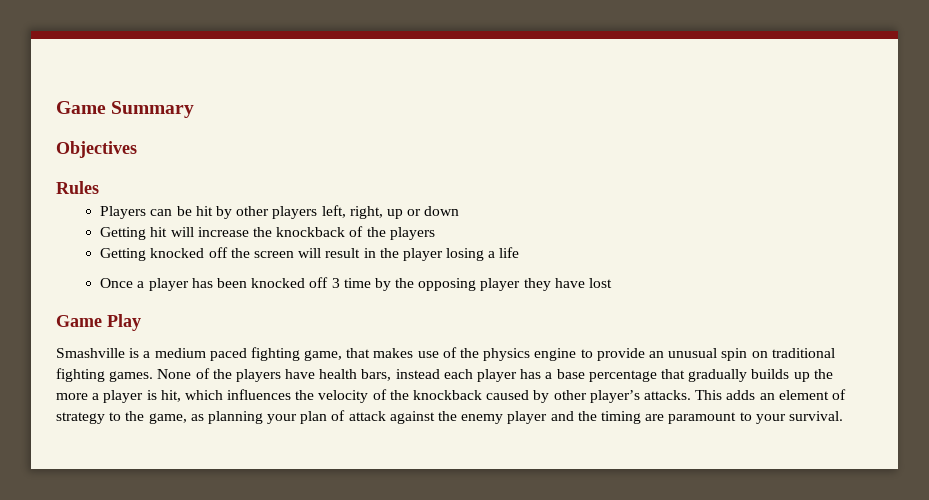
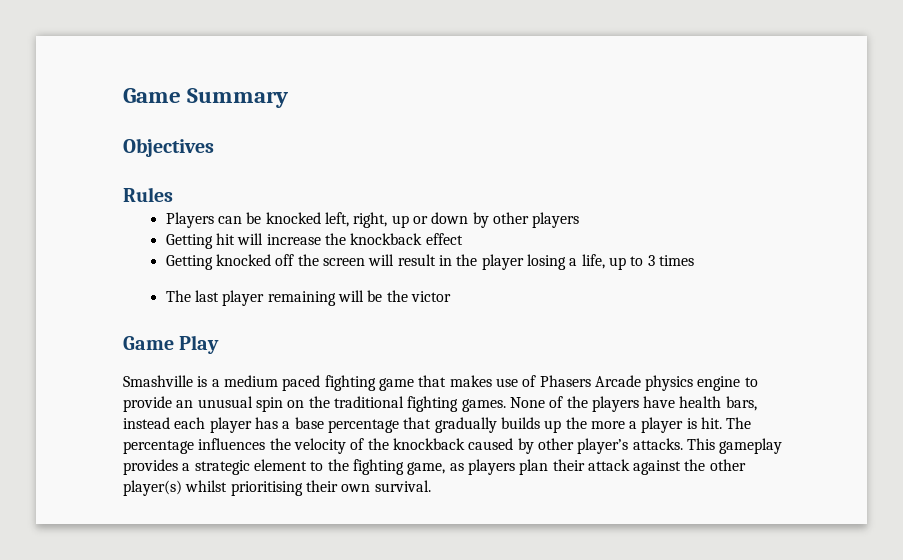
- Players can be hit by other players left, right, up or down
+ Players can be knocked left, right, up or down by other players
- Getting hit will increase the knockback of the players
+ Getting hit will increase the knockback effect
- Getting knocked off the screen will result in the player losing a life
- Once a player has been knocked off 3 time by the opposing player they have lost
+ Getting knocked off the screen will result in the player losing a life, up to 3 times
+ The last player remaining will be the victor
- Smashville is a medium paced fighting game, that makes use of the physics engine to provide an unusual spin on traditional fighting games.
+ Smashville is a medium paced fighting game that makes use of Phasers Arcade physics engine to provide an unusual spin on the traditional fighting games.
- None of the players have health bars, instead each player has a base percentage that gradually builds up the more a player is hit, which influences the velocity of the knockback caused by other player’s attacks.
+ None of the players have health bars, instead each player has a base percentage that gradually builds up the more a player is hit. The percentage influences the velocity of the knockback caused by other player’s attacks.
- This adds an element of strategy to the game, as planning your plan of attack against the enemy player and the timing are paramount to your survival.
+ This gameplay provides a strategic element to the fighting game, as players plan their attack against the other player(s) whilst prioritising their own survival.

